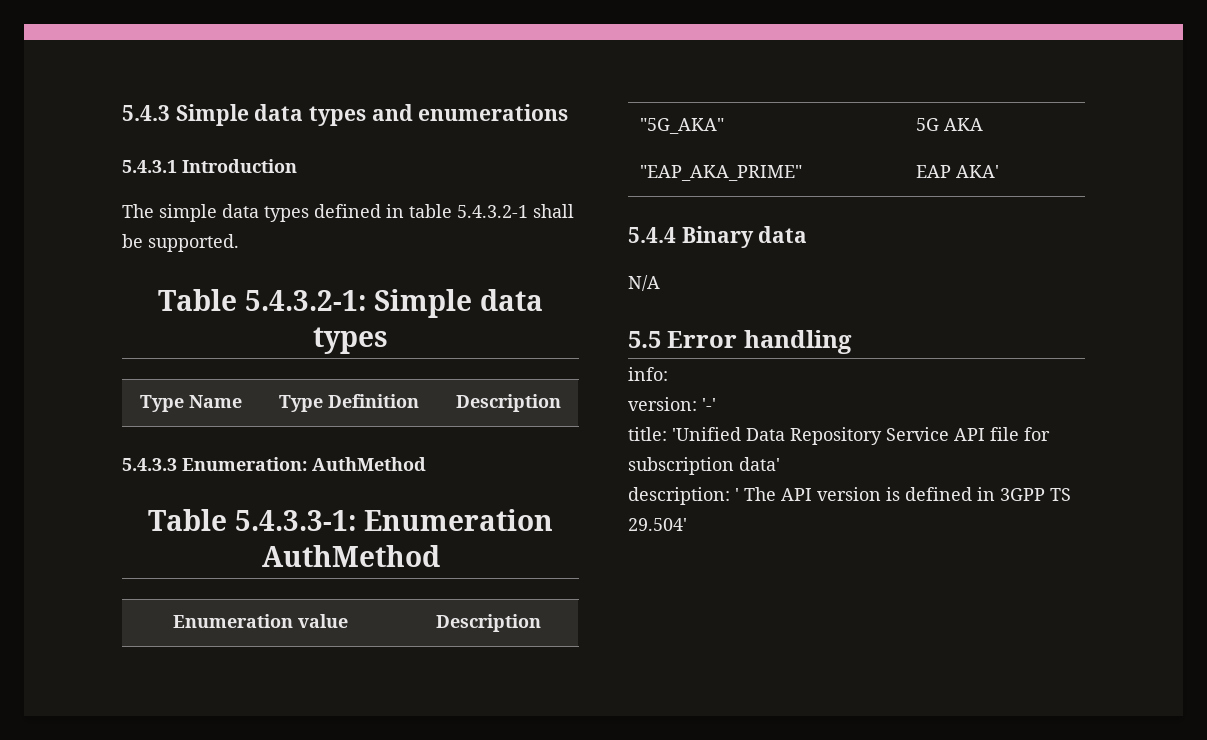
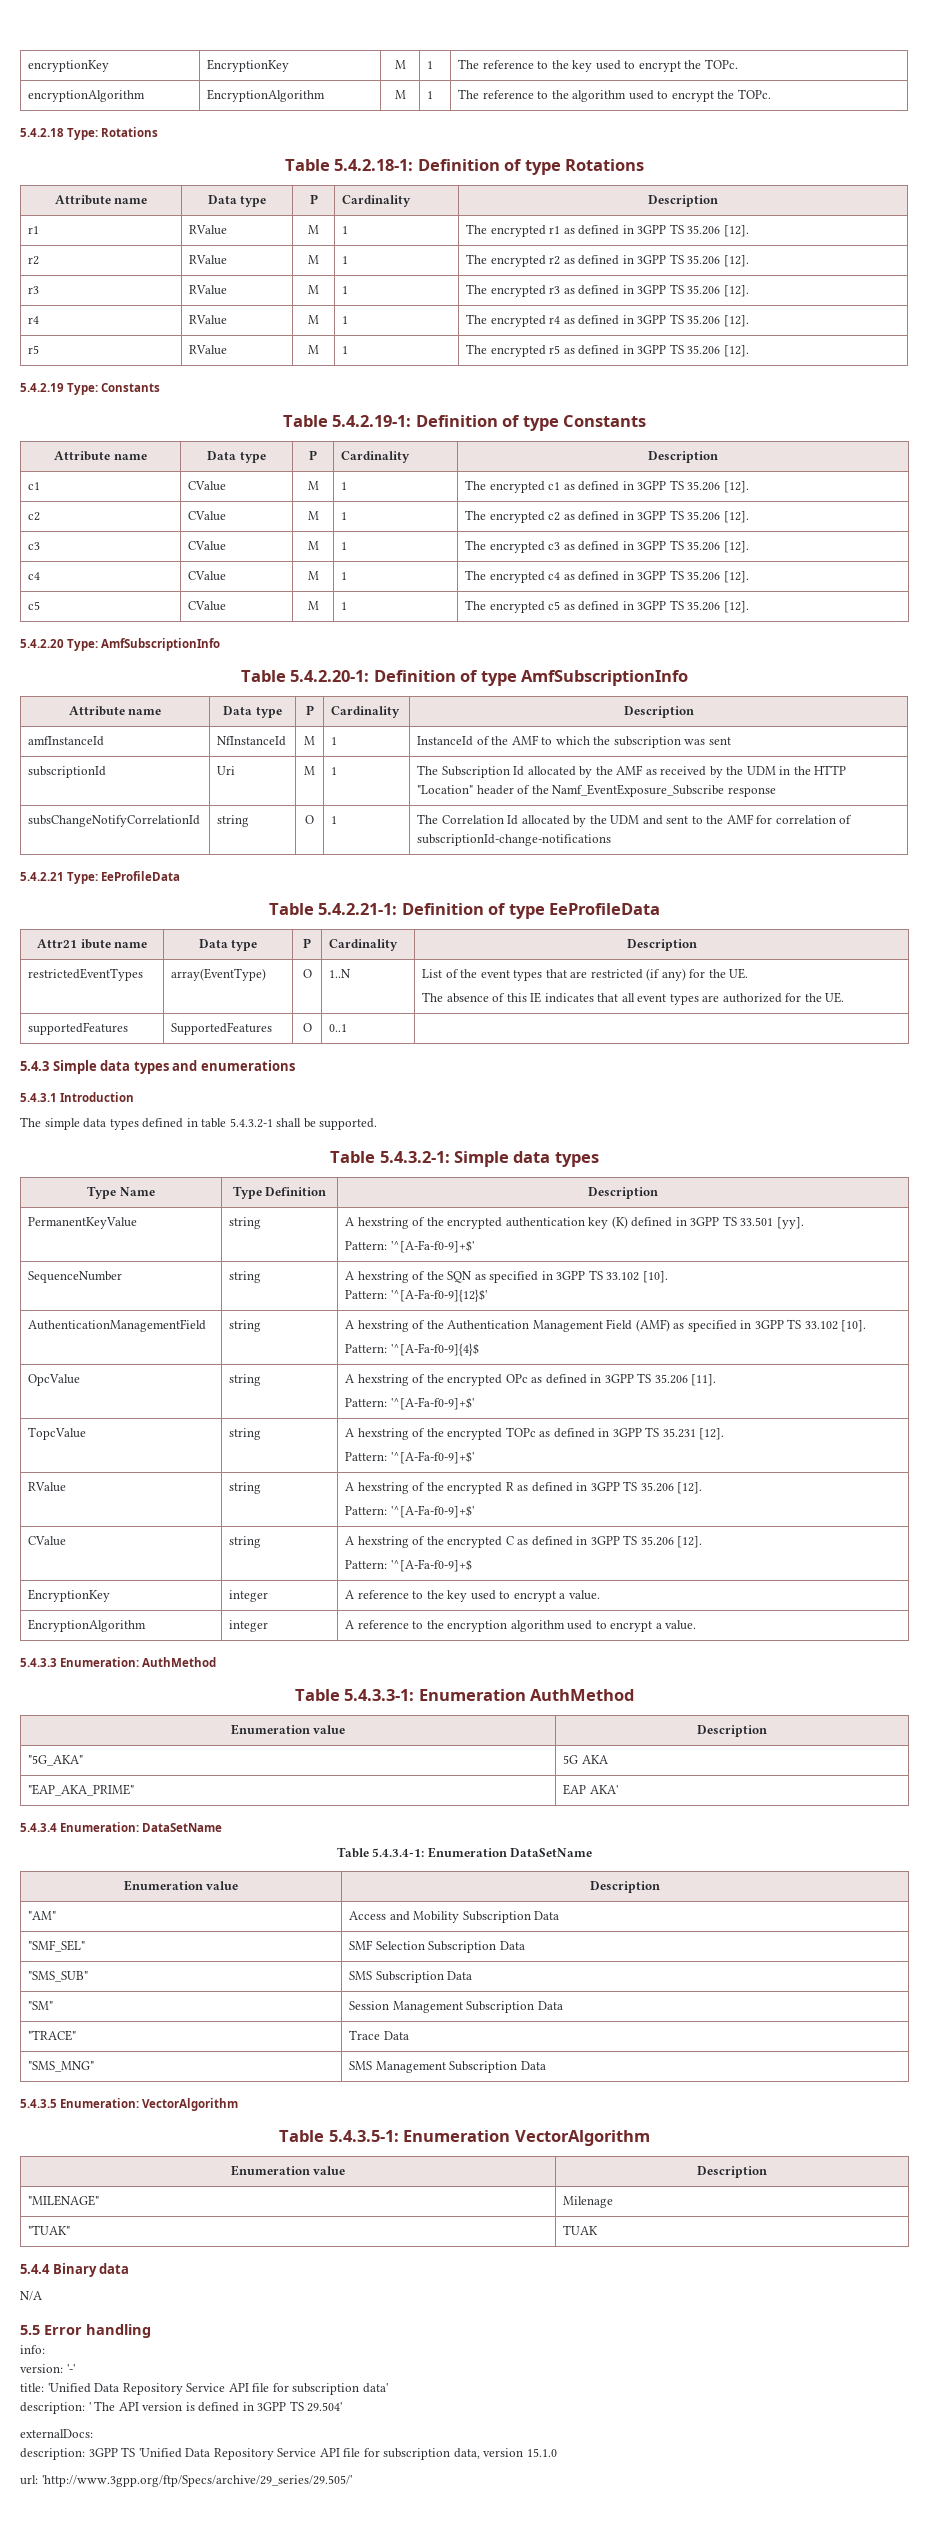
+ encryptionKey | EncryptionKey | M | 1 | The reference to the key used to encrypt the TOPc.
+ encryptionAlgorithm | EncryptionAlgorithm | M | 1 | The reference to the algorithm used to encrypt the TOPc.
+ 5.4.2.18 Type: Rotations
+ Table 5.4.2.18-1: Definition of type Rotations
+ Attribute name | Data type | P | Cardinality | Description
+ r1 | RValue | M | 1 | The encrypted r1 as defined in 3GPP TS 35.206 [12].
+ r2 | RValue | M | 1 | The encrypted r2 as defined in 3GPP TS 35.206 [12].
+ r3 | RValue | M | 1 | The encrypted r3 as defined in 3GPP TS 35.206 [12].
+ r4 | RValue | M | 1 | The encrypted r4 as defined in 3GPP TS 35.206 [12].
+ r5 | RValue | M | 1 | The encrypted r5 as defined in 3GPP TS 35.206 [12].
+ 5.4.2.19 Type: Constants
+ Table 5.4.2.19-1: Definition of type Constants
+ Attribute name | Data type | P | Cardinality | Description
+ c1 | CValue | M | 1 | The encrypted c1 as defined in 3GPP TS 35.206 [12].
+ c2 | CValue | M | 1 | The encrypted c2 as defined in 3GPP TS 35.206 [12].
+ c3 | CValue | M | 1 | The encrypted c3 as defined in 3GPP TS 35.206 [12].
+ c4 | CValue | M | 1 | The encrypted c4 as defined in 3GPP TS 35.206 [12].
+ c5 | CValue | M | 1 | The encrypted c5 as defined in 3GPP TS 35.206 [12].
+ 5.4.2.20 Type: AmfSubscriptionInfo
+ Table 5.4.2.20-1: Definition of type AmfSubscriptionInfo
+ Attribute name | Data type | P | Cardinality | Description
+ amfInstanceId | NfInstanceId | M | 1 | InstanceId of the AMF to which the subscription was sent
+ subscriptionId | Uri | M | 1 | The Subscription Id allocated by the AMF as received by the UDM in the HTTP "Location" header of the Namf_EventExposure_Subscribe response
+ subsChangeNotifyCorrelationId | string | O | 1 | The Correlation Id allocated by the UDM and sent to the AMF for correlation of subscriptionId-change-notifications
+ 5.4.2.21 Type: EeProfileData
+ Table 5.4.2.21-1: Definition of type EeProfileData
+ Attr21 ibute name | Data type | P | Cardinality | Description
+ restrictedEventTypes | array(EventType) | O | 1..N | List of the event types that are restricted (if any) for the UE.
+ The absence of this IE indicates that all event types are authorized for the UE.
+ supportedFeatures | SupportedFeatures | O | 0..1 |
+ PermanentKeyValue | string | A hexstring of the encrypted authentication key (K) defined in 3GPP TS 33.501 [yy].
+ Pattern: '^[A-Fa-f0-9]+$'
+ SequenceNumber | string | A hexstring of the SQN as specified in 3GPP TS 33.102 [10].
+ Pattern: '^[A-Fa-f0-9]{12}$'
+ AuthenticationManagementField | string | A hexstring of the Authentication Management Field (AMF) as specified in 3GPP TS 33.102 [10].
+ Pattern: '^[A-Fa-f0-9]{4}$
+ OpcValue | string | A hexstring of the encrypted OPc as defined in 3GPP TS 35.206 [11].
+ Pattern: '^[A-Fa-f0-9]+$'
+ TopcValue | string | A hexstring of the encrypted TOPc as defined in 3GPP TS 35.231 [12].
+ Pattern: '^[A-Fa-f0-9]+$'
+ RValue | string | A hexstring of the encrypted R as defined in 3GPP TS 35.206 [12].
+ Pattern: '^[A-Fa-f0-9]+$'
+ CValue | string | A hexstring of the encrypted C as defined in 3GPP TS 35.206 [12].
+ Pattern: '^[A-Fa-f0-9]+$
+ EncryptionKey | integer | A reference to the key used to encrypt a value.
+ EncryptionAlgorithm | integer | A reference to the encryption algorithm used to encrypt a value.
+ 5.4.3.4 Enumeration: DataSetName
+ Table 5.4.3.4-1: Enumeration DataSetName
+ Enumeration value | Description
+ "AM" | Access and Mobility Subscription Data
+ "SMF_SEL" | SMF Selection Subscription Data
+ "SMS_SUB" | SMS Subscription Data
+ "SM" | Session Management Subscription Data
+ "TRACE" | Trace Data
+ "SMS_MNG" | SMS Management Subscription Data
+ 5.4.3.5 Enumeration: VectorAlgorithm
+ Table 5.4.3.5-1: Enumeration VectorAlgorithm
+ Enumeration value | Description
+ "MILENAGE" | Milenage
+ "TUAK" | TUAK
+ externalDocs:
+ description: 3GPP TS 'Unified Data Repository Service API file for subscription data, version 15.1.0
+ url: 'http://www.3gpp.org/ftp/Specs/archive/29_series/29.505/'

